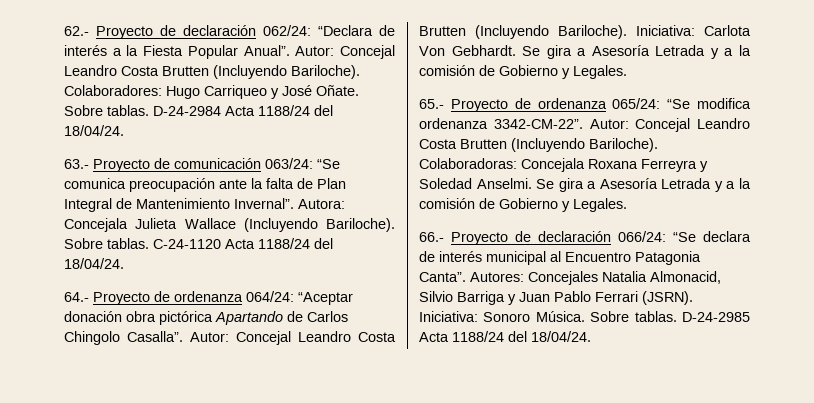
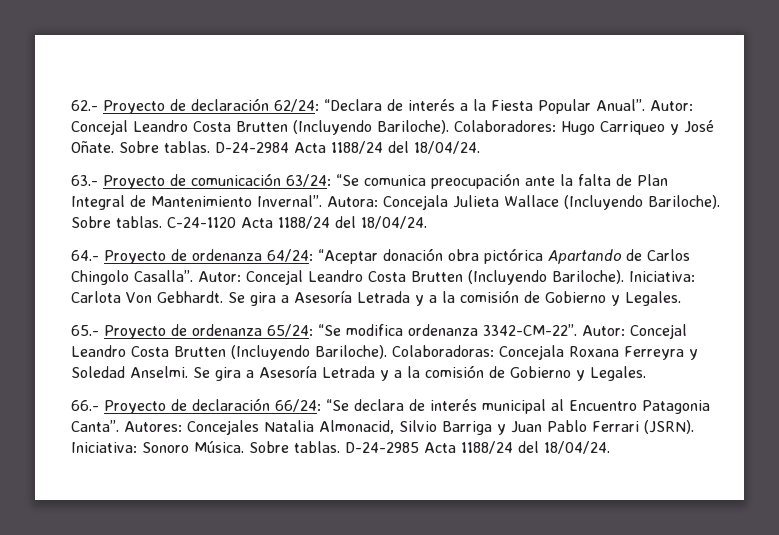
- 62.- Proyecto de declaración 062/24: “Declara de interés a la Fiesta Popular Anual”.
+ 62.- Proyecto de declaración 62/24: “Declara de interés a la Fiesta Popular Anual”.
- 63.- Proyecto de comunicación 063/24: “Se comunica preocupación ante la falta de Plan Integral de Mantenimiento Invernal”.
+ 63.- Proyecto de comunicación 63/24: “Se comunica preocupación ante la falta de Plan Integral de Mantenimiento Invernal”.
- 64.- Proyecto de ordenanza 064/24: “Aceptar donación obra pictórica Apartando de Carlos Chingolo Casalla”.
+ 64.- Proyecto de ordenanza 64/24: “Aceptar donación obra pictórica Apartando de Carlos Chingolo Casalla”.
- 65.- Proyecto de ordenanza 065/24: “Se modifica ordenanza 3342-CM-22”.
+ 65.- Proyecto de ordenanza 65/24: “Se modifica ordenanza 3342-CM-22”.
- 66.- Proyecto de declaración 066/24: “Se declara de interés municipal al Encuentro Patagonia Canta”.
+ 66.- Proyecto de declaración 66/24: “Se declara de interés municipal al Encuentro Patagonia Canta”.

